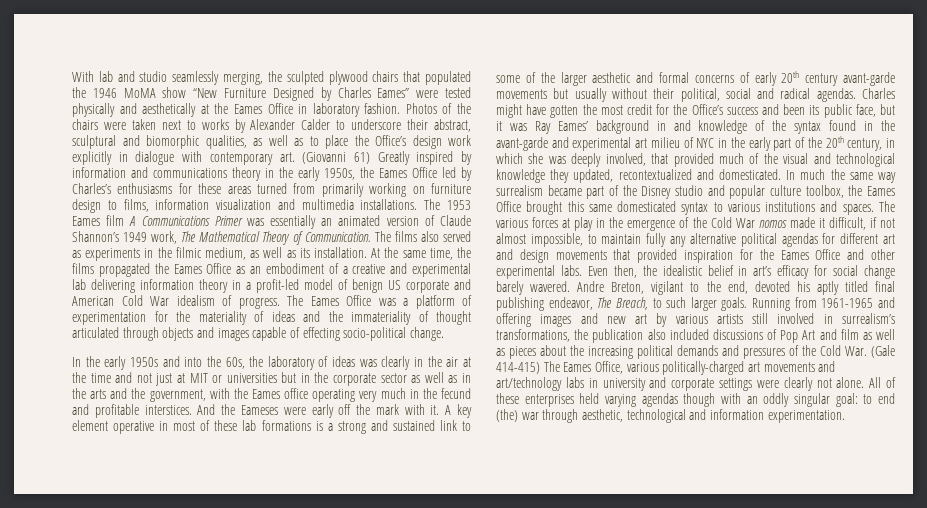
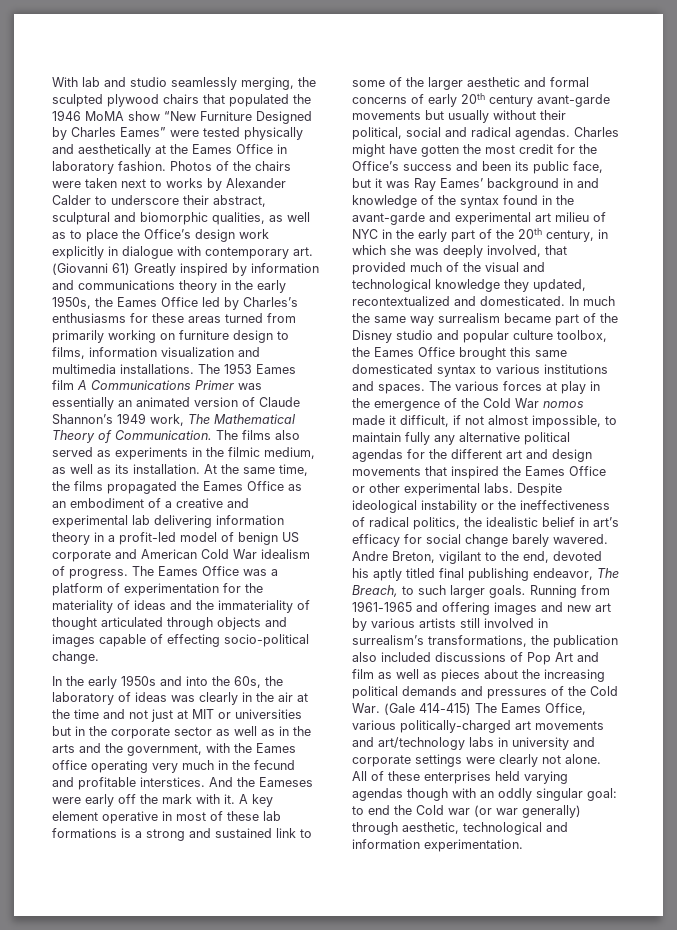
- The various forces at play in the emergence of the Cold War nomos made it difficult, if not almost impossible, to maintain fully any alternative political agendas for different art and design movements that provided inspiration for the Eames Office and other experimental labs.
+ The various forces at play in the emergence of the Cold War nomos made it difficult, if not almost impossible, to maintain fully any alternative political agendas for the different art and design movements that inspired the Eames Office or other experimental labs.
- Even then, the idealistic belief in art’s efficacy for social change barely wavered.
+ Despite ideological instability or the ineffectiveness of radical politics, the idealistic belief in art’s efficacy for social change barely wavered.
- All of these enterprises held varying agendas though with an oddly singular goal: to end (the) war through aesthetic, technological and information experimentation.
+ All of these enterprises held varying agendas though with an oddly singular goal: to end the Cold war (or war generally) through aesthetic, technological and information experimentation.

